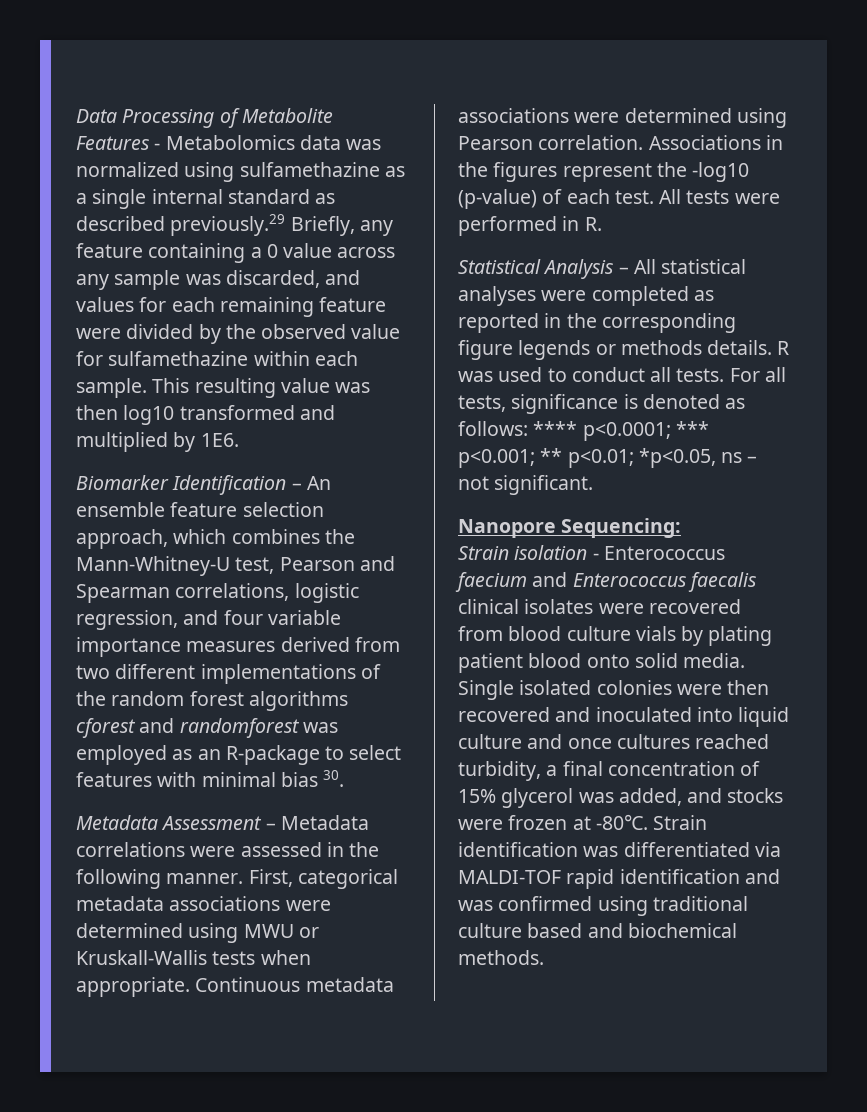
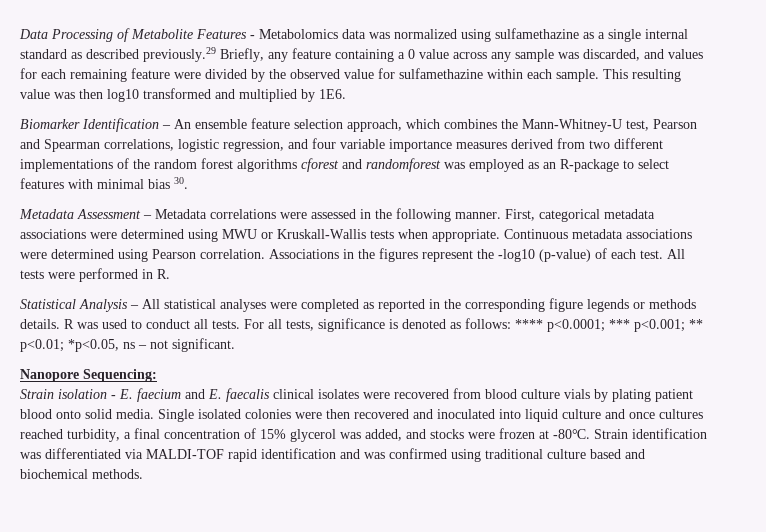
- Strain isolation - Enterococcus faecium and Enterococcus faecalis clinical isolates were recovered from blood culture vials by plating patient blood onto solid media.
+ Strain isolation - E. faecium and E. faecalis clinical isolates were recovered from blood culture vials by plating patient blood onto solid media.

